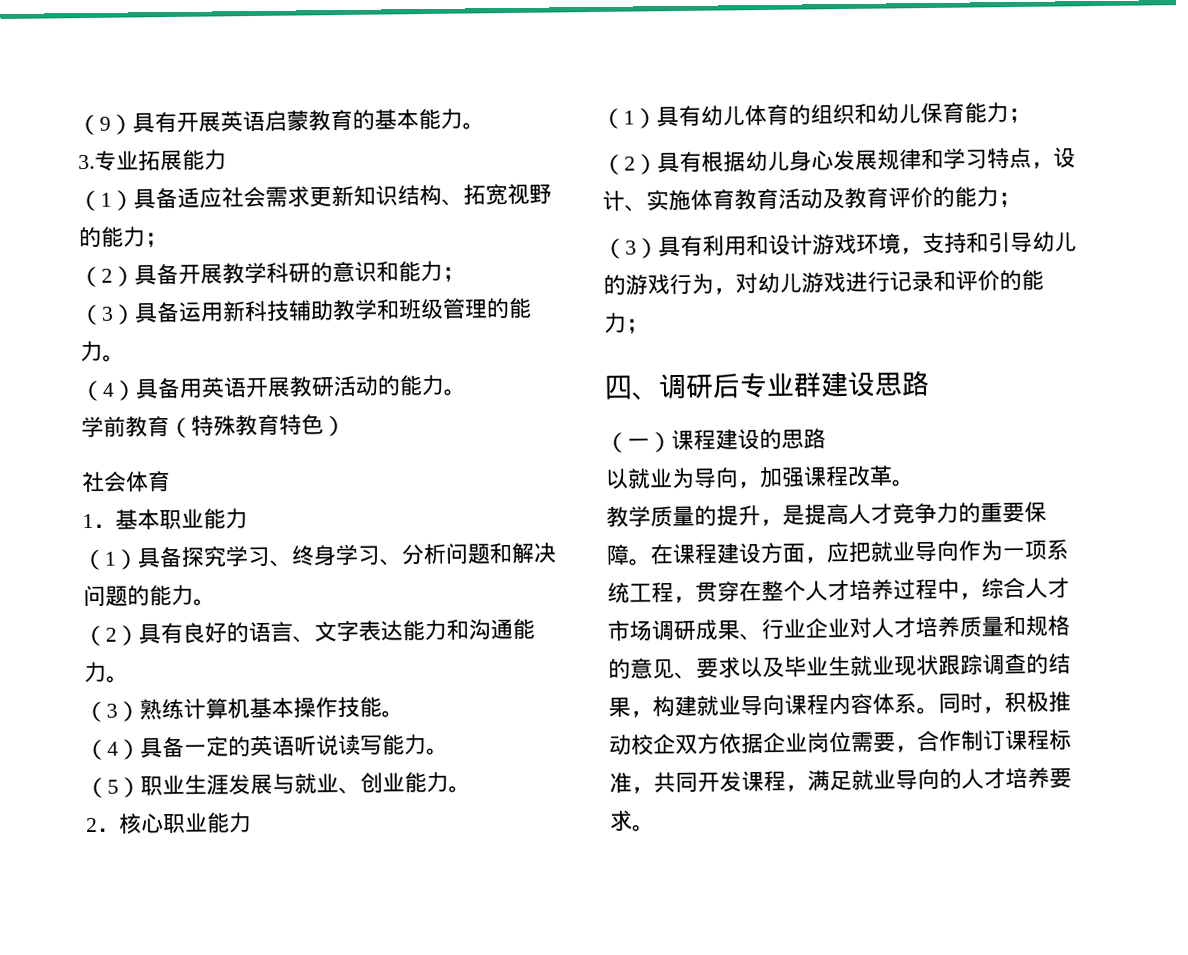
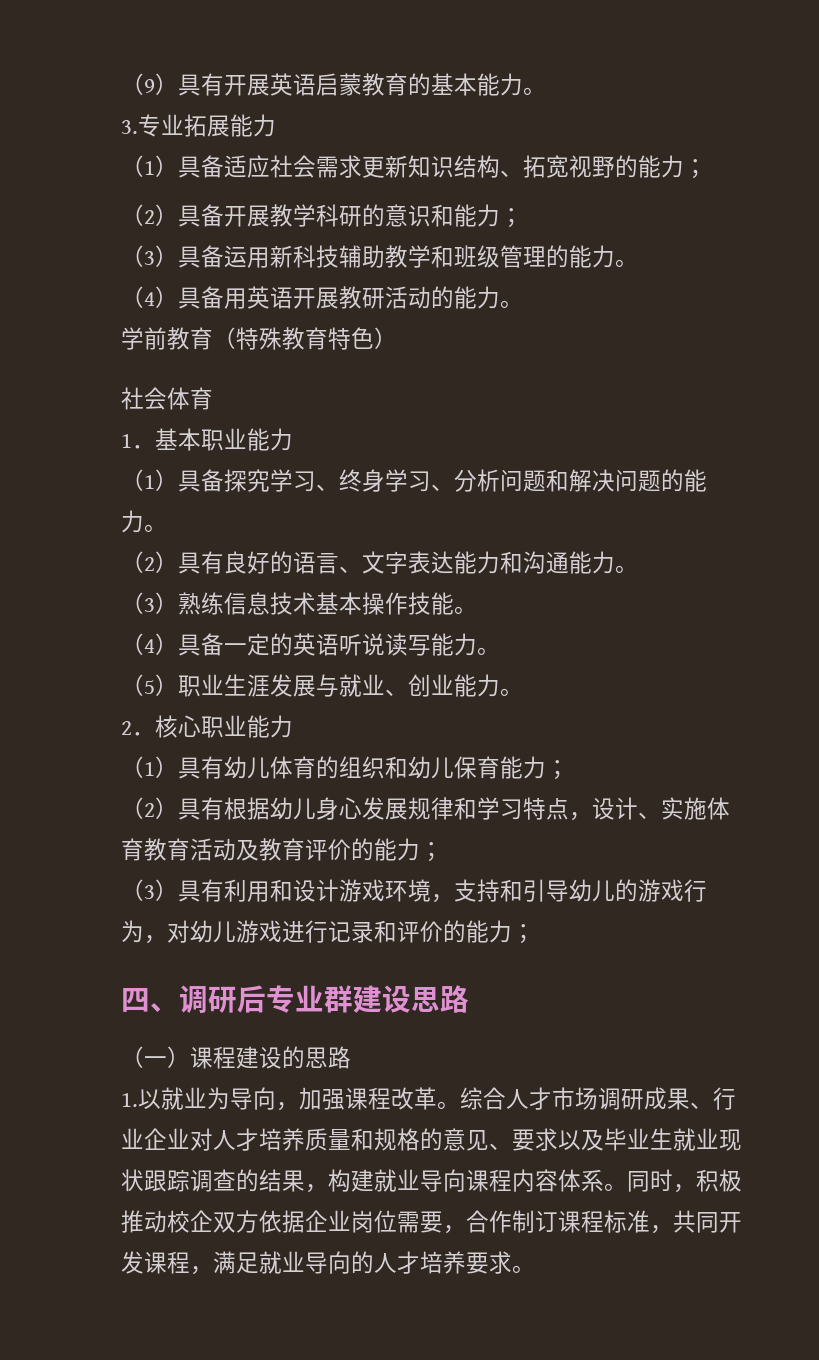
- （3）熟练计算机基本操作技能。
+ （3）熟练信息技术基本操作技能。
- 以就业为导向，加强课程改革。
- 教学质量的提升，是提高人才竞争力的重要保障。在课程建设方面，应把就业导向作为一项系统工程，贯穿在整个人才培养过程中，综合人才市场调研成果、行业企业对人才培养质量和规格的意见、要求以及毕业生就业现状跟踪调查的结果，构建就业导向课程内容体系。
+ 1.以就业为导向，加强课程改革。综合人才市场调研成果、行业企业对人才培养质量和规格的意见、要求以及毕业生就业现状跟踪调查的结果，构建就业导向课程内容体系。

